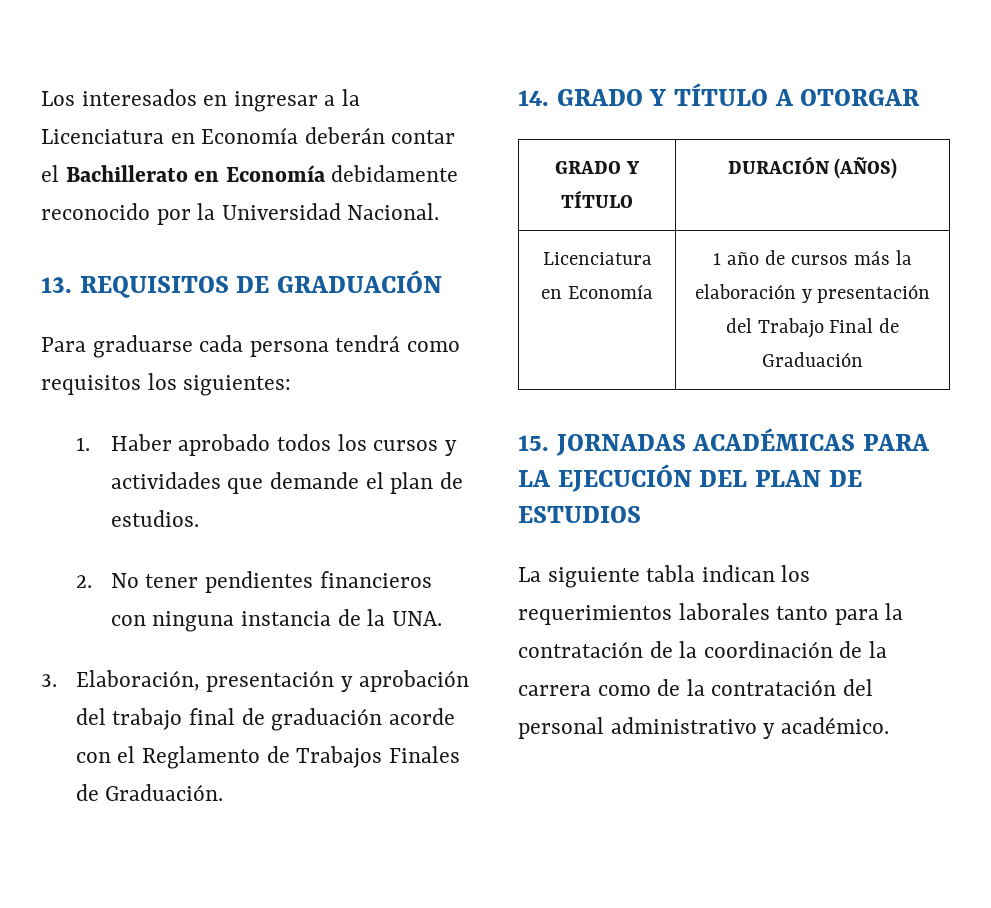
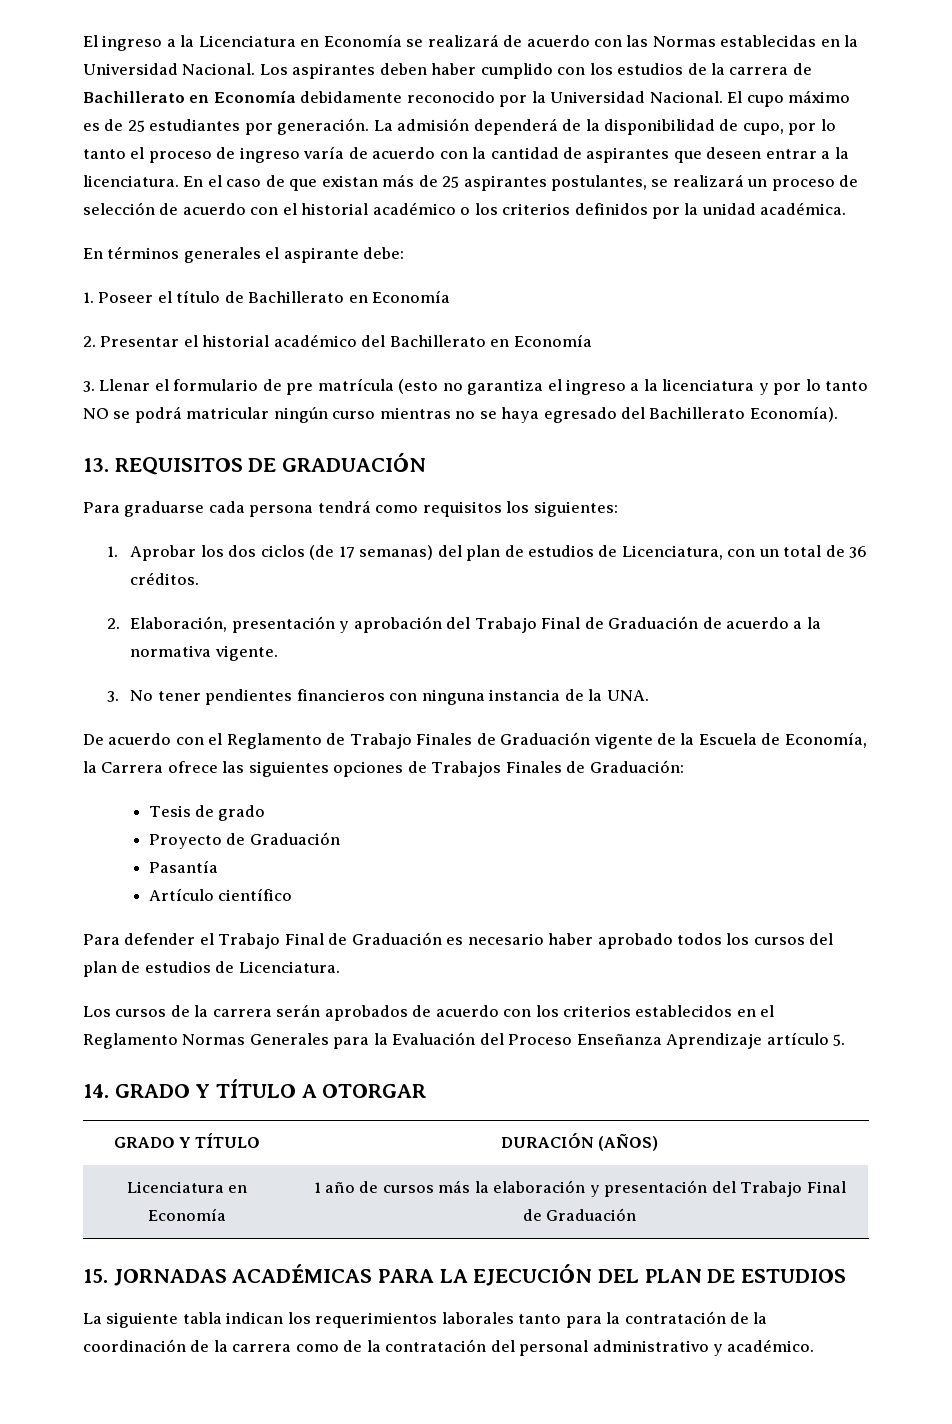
- Los interesados en ingresar a la Licenciatura en Economía deberán contar el Bachillerato en Economía debidamente reconocido por la Universidad Nacional.
+ El ingreso a la Licenciatura en Economía se realizará de acuerdo con las Normas establecidas en la Universidad Nacional. Los aspirantes deben haber cumplido con los estudios de la carrera de Bachillerato en Economía debidamente reconocido por la Universidad Nacional. El cupo máximo es de 25 estudiantes por generación. La admisión dependerá de la disponibilidad de cupo, por lo tanto el proceso de ingreso varía de acuerdo con la cantidad de aspirantes que deseen entrar a la licenciatura. En el caso de que existan más de 25 aspirantes postulantes, se realizará un proceso de selección de acuerdo con el historial académico o los criterios definidos por la unidad académica.
+ En términos generales el aspirante debe:
+ 1. Poseer el título de Bachillerato en Economía
+ 2. Presentar el historial académico del Bachillerato en Economía
+ 3. Llenar el formulario de pre matrícula (esto no garantiza el ingreso a la licenciatura y por lo tanto NO se podrá matricular ningún curso mientras no se haya egresado del Bachillerato Economía).
- 1. Haber aprobado todos los cursos y actividades que demande el plan de estudios.
- 2. No tener pendientes financieros con ninguna instancia de la UNA.
+ 1. Aprobar los dos ciclos (de 17 semanas) del plan de estudios de Licenciatura, con un total de 36 créditos.
+ 2. Elaboración, presentación y aprobación del Trabajo Final de Graduación de acuerdo a la normativa vigente.
+ 3. No tener pendientes financieros con ninguna instancia de la UNA.
- 3. Elaboración, presentación y aprobación del trabajo final de graduación acorde con el Reglamento de Trabajos Finales de Graduación.
+ De acuerdo con el Reglamento de Trabajo Finales de Graduación vigente de la Escuela de Economía, la Carrera ofrece las siguientes opciones de Trabajos Finales de Graduación:
+ Tesis de grado
+ Proyecto de Graduación
+ Pasantía
+ Artículo científico
+ Para defender el Trabajo Final de Graduación es necesario haber aprobado todos los cursos del plan de estudios de Licenciatura.
+ Los cursos de la carrera serán aprobados de acuerdo con los criterios establecidos en el Reglamento Normas Generales para la Evaluación del Proceso Enseñanza Aprendizaje artículo 5.

